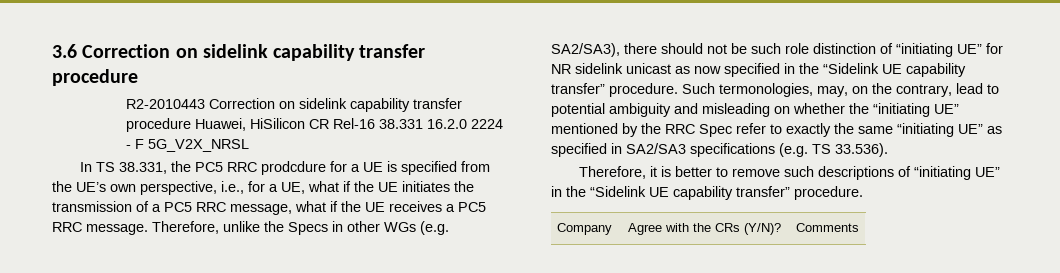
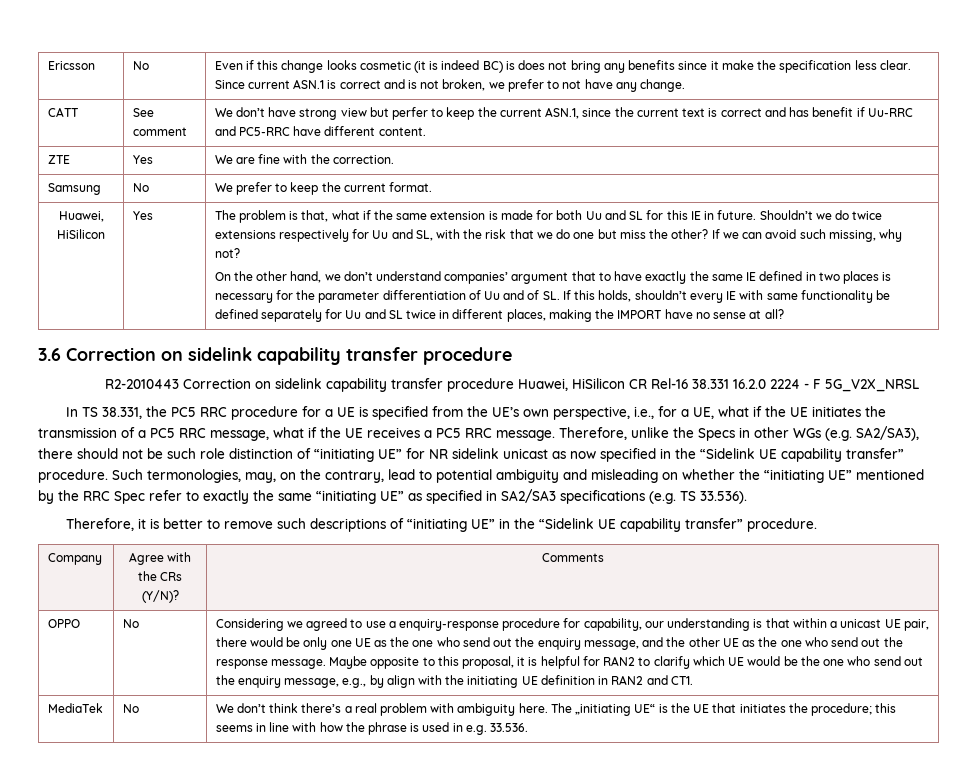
+ Ericsson | No | Even if this change looks cosmetic (it is indeed BC) is does not bring any benefits since it make the specification less clear. Since current ASN.1 is correct and is not broken, we prefer to not have any change.
+ CATT | See comment | We don’t have strong view but perfer to keep the current ASN.1, since the current text is correct and has benefit if Uu-RRC and PC5-RRC have different content.
+ ZTE | Yes | We are fine with the correction.
+ Samsung | No | We prefer to keep the current format.
+ Huawei, HiSilicon | Yes | The problem is that, what if the same extension is made for both Uu and SL for this IE in future. Shouldn’t we do twice extensions respectively for Uu and SL, with the risk that we do one but miss the other? If we can avoid such missing, why not?
+ On the other hand, we don’t understand companies’ argument that to have exactly the same IE defined in two places is necessary for the parameter differentiation of Uu and of SL. If this holds, shouldn’t every IE with same functionality be defined separately for Uu and SL twice in different places, making the IMPORT have no sense at all?
- In TS 38.331, the PC5 RRC prodcdure for a UE is specified from the UE’s own perspective, i.e., for a UE, what if the UE initiates the transmission of a PC5 RRC message, what if the UE receives a PC5 RRC message.
+ In TS 38.331, the PC5 RRC procedure for a UE is specified from the UE’s own perspective, i.e., for a UE, what if the UE initiates the transmission of a PC5 RRC message, what if the UE receives a PC5 RRC message.
+ OPPO | No | Considering we agreed to use a enquiry-response procedure for capability, our understanding is that within a unicast UE pair, there would be only one UE as the one who send out the enquiry message, and the other UE as the one who send out the response message. Maybe opposite to this proposal, it is helpful for RAN2 to clarify which UE would be the one who send out the enquiry message, e.g., by align with the initiating UE definition in RAN2 and CT1.
+ MediaTek | No | We don’t think there’s a real problem with ambiguity here. The „initiating UE“ is the UE that initiates the procedure; this seems in line with how the phrase is used in e.g. 33.536.

